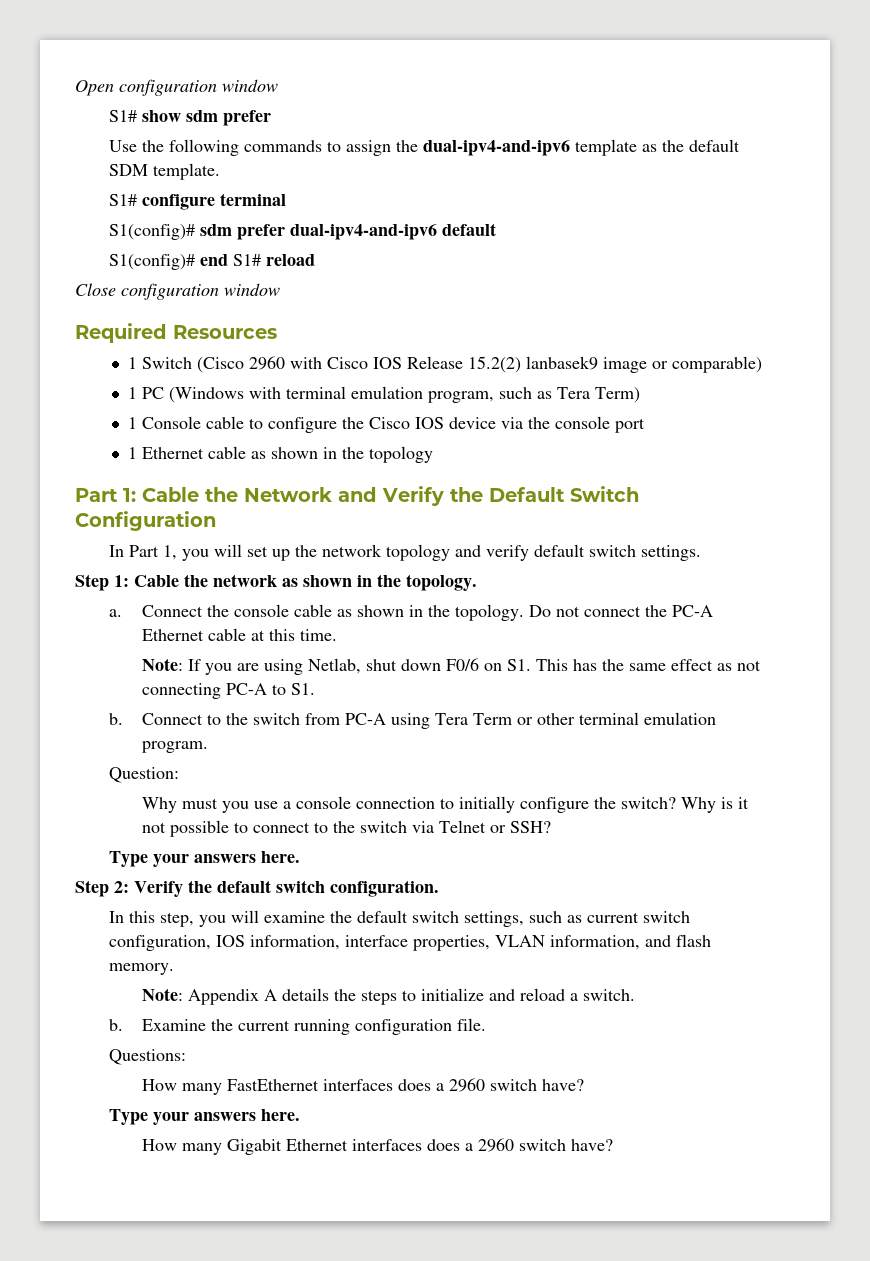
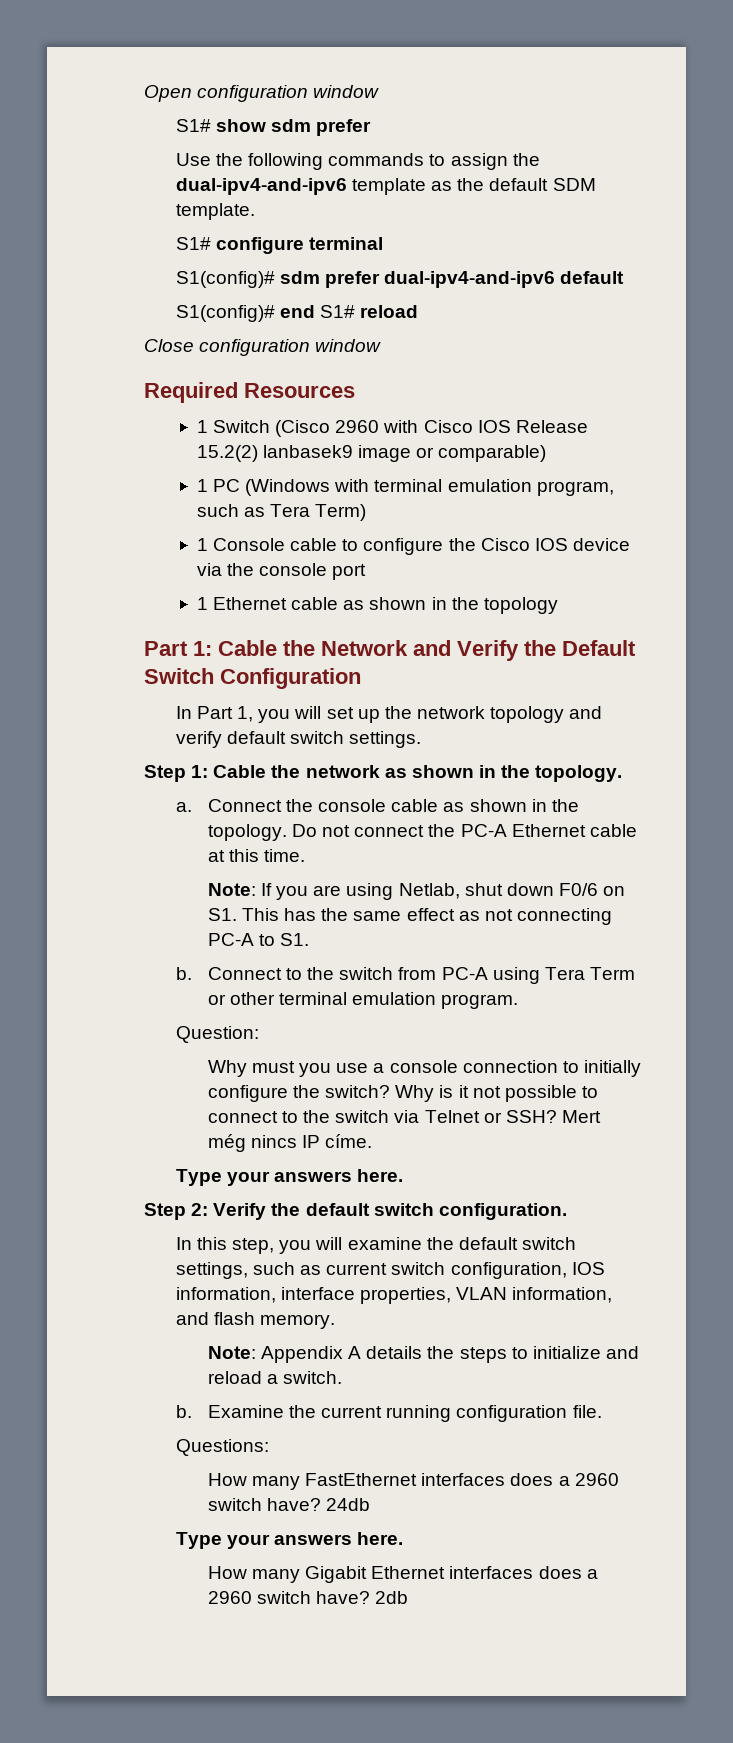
+ Mert még nincs IP címe.
+ 24db
+ 2db

